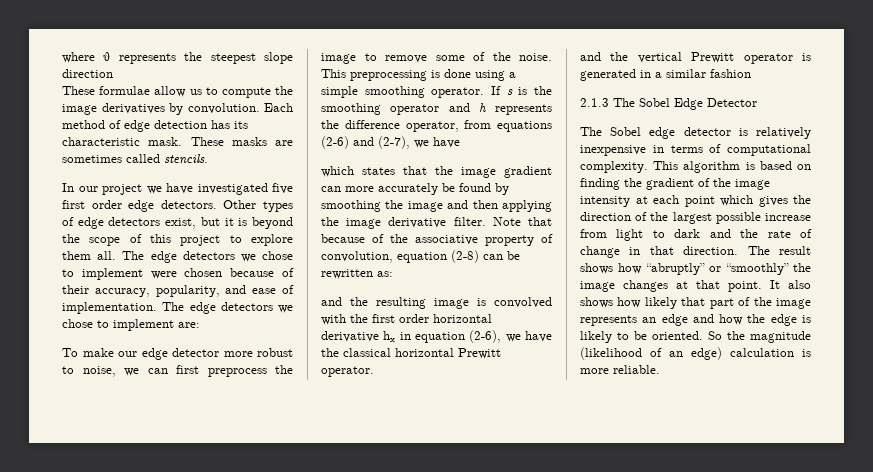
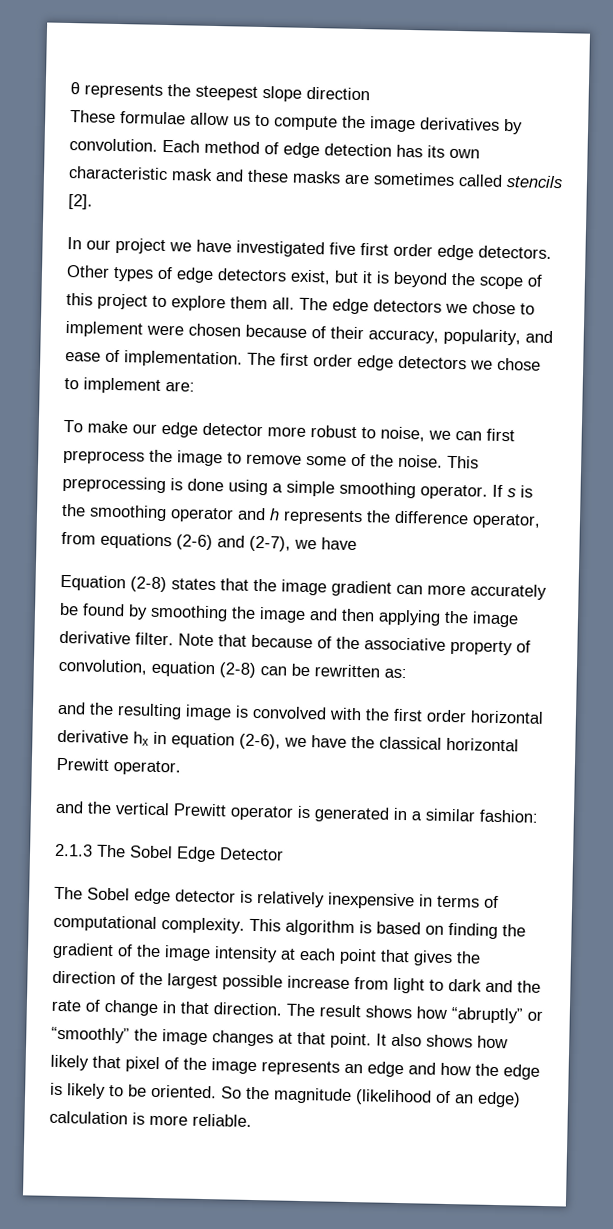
- where θ represents the steepest slope direction
+ θ represents the steepest slope direction
- Each method of edge detection has its characteristic mask. These masks are sometimes called stencils.
+ Each method of edge detection has its own characteristic mask and these masks are sometimes called stencils [2].
- The edge detectors we chose to implement are:
+ The first order edge detectors we chose to implement are:
- which states that the image gradient can more accurately be found by smoothing the image and then applying the image derivative filter.
+ Equation (2-8) states that the image gradient can more accurately be found by smoothing the image and then applying the image derivative filter.
- and the vertical Prewitt operator is generated in a similar fashion
+ and the vertical Prewitt operator is generated in a similar fashion:
- This algorithm is based on finding the gradient of the image intensity at each point which gives the direction of the largest possible increase from light to dark and the rate of change in that direction.
+ This algorithm is based on finding the gradient of the image intensity at each point that gives the direction of the largest possible increase from light to dark and the rate of change in that direction.
- It also shows how likely that part of the image represents an edge and how the edge is likely to be oriented.
+ It also shows how likely that pixel of the image represents an edge and how the edge is likely to be oriented.

